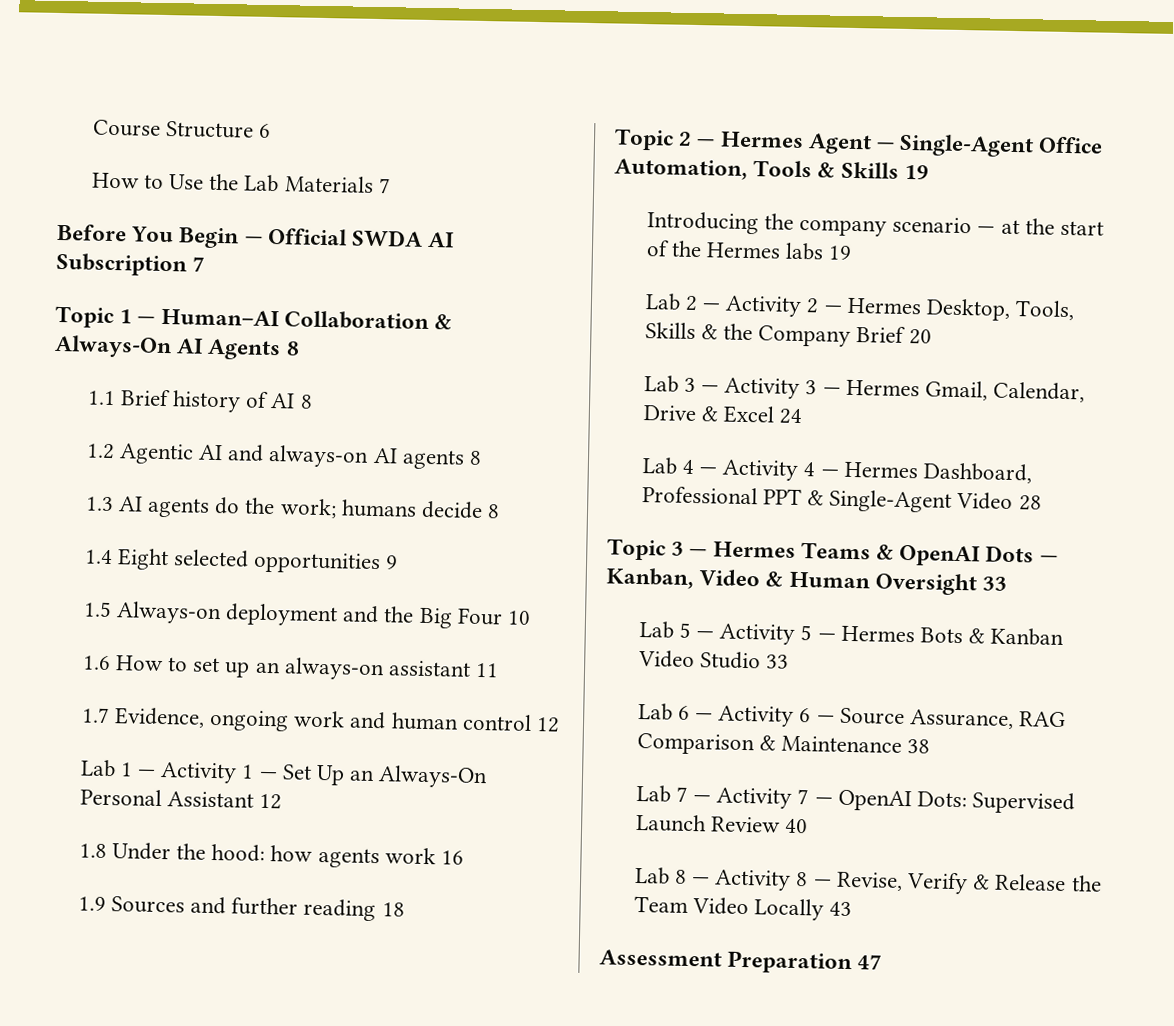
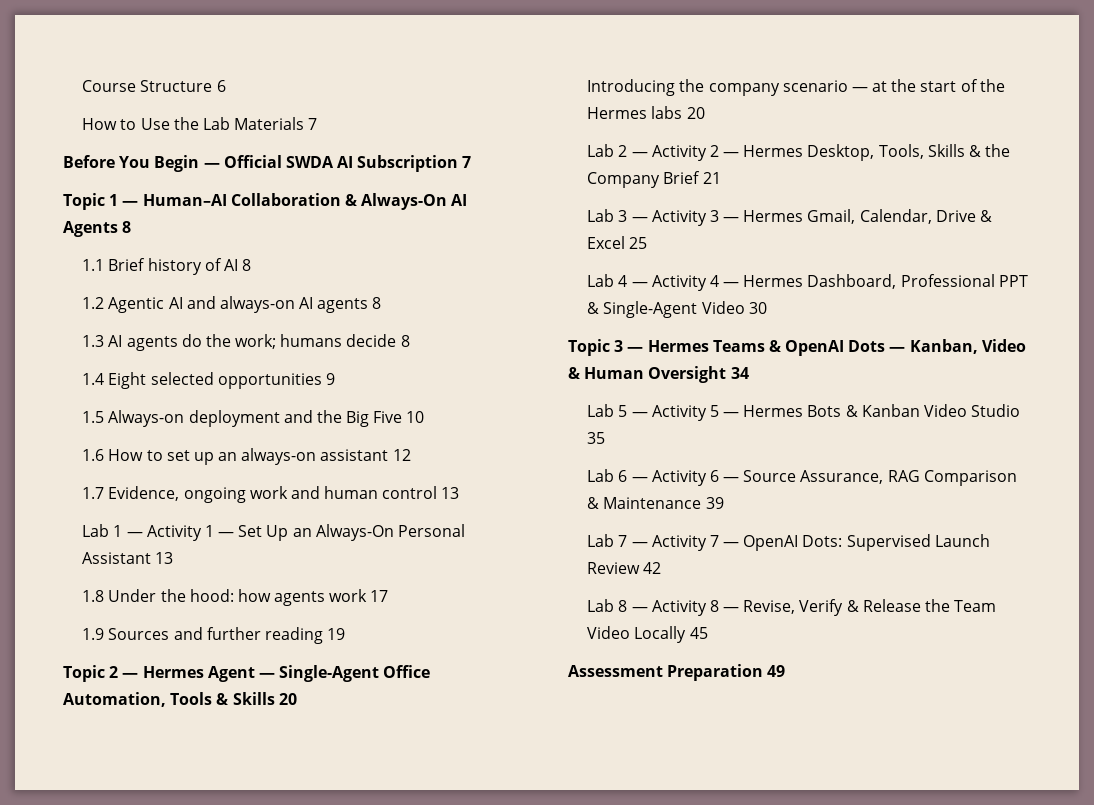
- 1.5 Always-on deployment and the Big Four 10
+ 1.5 Always-on deployment and the Big Five 10
- 1.6 How to set up an always-on assistant 11
+ 1.6 How to set up an always-on assistant 12
- 1.7 Evidence, ongoing work and human control 12
+ 1.7 Evidence, ongoing work and human control 13
- Lab 1 — Activity 1 — Set Up an Always-On Personal Assistant 12
+ Lab 1 — Activity 1 — Set Up an Always-On Personal Assistant 13
- 1.8 Under the hood: how agents work 16
+ 1.8 Under the hood: how agents work 17
- 1.9 Sources and further reading 18
+ 1.9 Sources and further reading 19
- Topic 2 — Hermes Agent — Single-Agent Office Automation, Tools & Skills 19
+ Topic 2 — Hermes Agent — Single-Agent Office Automation, Tools & Skills 20
- Introducing the company scenario — at the start of the Hermes labs 19
+ Introducing the company scenario — at the start of the Hermes labs 20
- Lab 2 — Activity 2 — Hermes Desktop, Tools, Skills & the Company Brief 20
+ Lab 2 — Activity 2 — Hermes Desktop, Tools, Skills & the Company Brief 21
- Lab 3 — Activity 3 — Hermes Gmail, Calendar, Drive & Excel 24
+ Lab 3 — Activity 3 — Hermes Gmail, Calendar, Drive & Excel 25
- Lab 4 — Activity 4 — Hermes Dashboard, Professional PPT & Single-Agent Video 28
+ Lab 4 — Activity 4 — Hermes Dashboard, Professional PPT & Single-Agent Video 30
- Topic 3 — Hermes Teams & OpenAI Dots — Kanban, Video & Human Oversight 33
+ Topic 3 — Hermes Teams & OpenAI Dots — Kanban, Video & Human Oversight 34
- Lab 5 — Activity 5 — Hermes Bots & Kanban Video Studio 33
+ Lab 5 — Activity 5 — Hermes Bots & Kanban Video Studio 35
- Lab 6 — Activity 6 — Source Assurance, RAG Comparison & Maintenance 38
+ Lab 6 — Activity 6 — Source Assurance, RAG Comparison & Maintenance 39
- Lab 7 — Activity 7 — OpenAI Dots: Supervised Launch Review 40
+ Lab 7 — Activity 7 — OpenAI Dots: Supervised Launch Review 42
- Lab 8 — Activity 8 — Revise, Verify & Release the Team Video Locally 43
+ Lab 8 — Activity 8 — Revise, Verify & Release the Team Video Locally 45
- Assessment Preparation 47
+ Assessment Preparation 49

